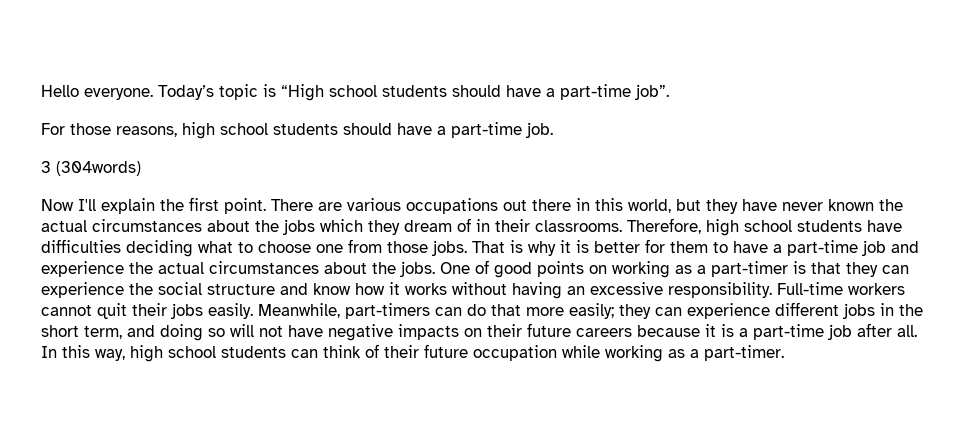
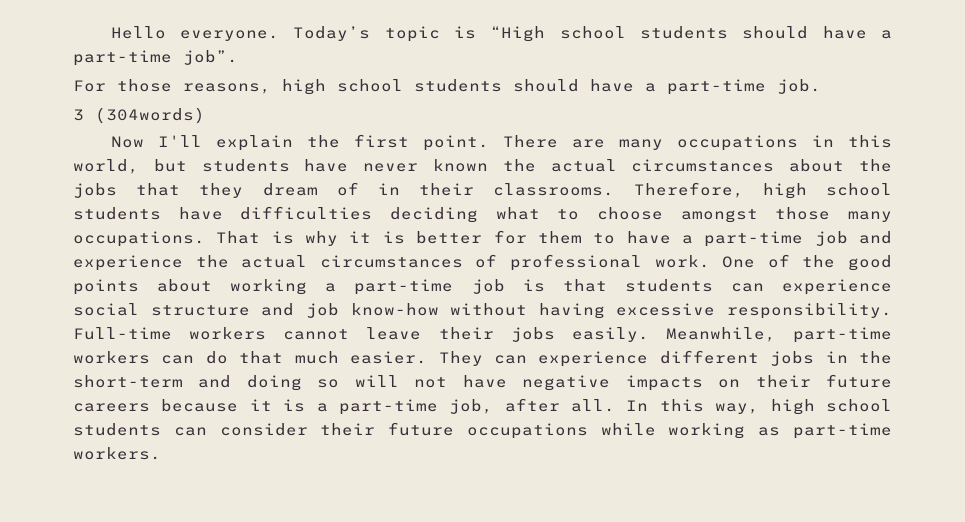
- There are various occupations out there in this world, but they have never known the actual circumstances about the jobs which they dream of in their classrooms.
+ There are many occupations in this world, but students have never known the actual circumstances about the jobs that they dream of in their classrooms.
- Therefore, high school students have difficulties deciding what to choose one from those jobs.
+ Therefore, high school students have difficulties deciding what to choose amongst those many occupations.
- That is why it is better for them to have a part-time job and experience the actual circumstances about the jobs.
+ That is why it is better for them to have a part-time job and experience the actual circumstances of professional work.
- One of good points on working as a part-timer is that they can experience the social structure and know how it works without having an excessive responsibility.
+ One of the good points about working a part-time job is that students can experience social structure and job know-how without having excessive responsibility.
- Full-time workers cannot quit their jobs easily.
+ Full-time workers cannot leave their jobs easily.
- Meanwhile, part-timers can do that more easily; they can experience different jobs in the short term, and doing so will not have negative impacts on their future careers because it is a part-time job after all.
+ Meanwhile, part-time workers can do that much easier. They can experience different jobs in the short-term and doing so will not have negative impacts on their future careers because it is a part-time job, after all.
- In this way, high school students can think of their future occupation while working as a part-timer.
+ In this way, high school students can consider their future occupations while working as part-time workers.

